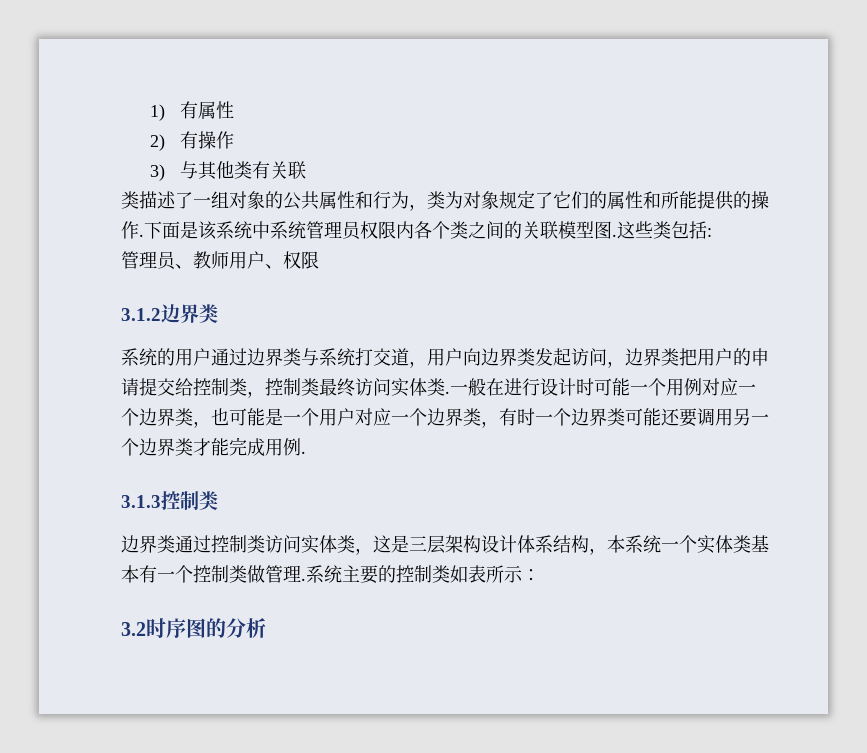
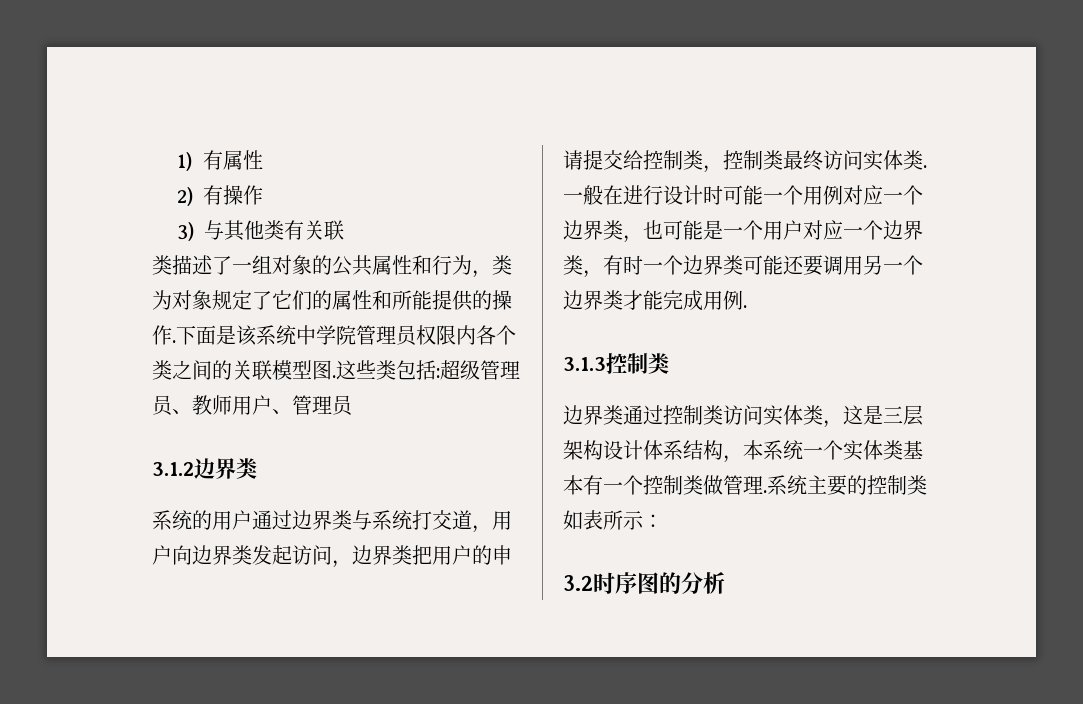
- 下面是该系统中系统管理员权限内各个类之间的关联模型图.
+ 下面是该系统中学院管理员权限内各个类之间的关联模型图.
- 这些类包括:
- 管理员、教师用户、权限
+ 这些类包括:超级管理员、教师用户、管理员

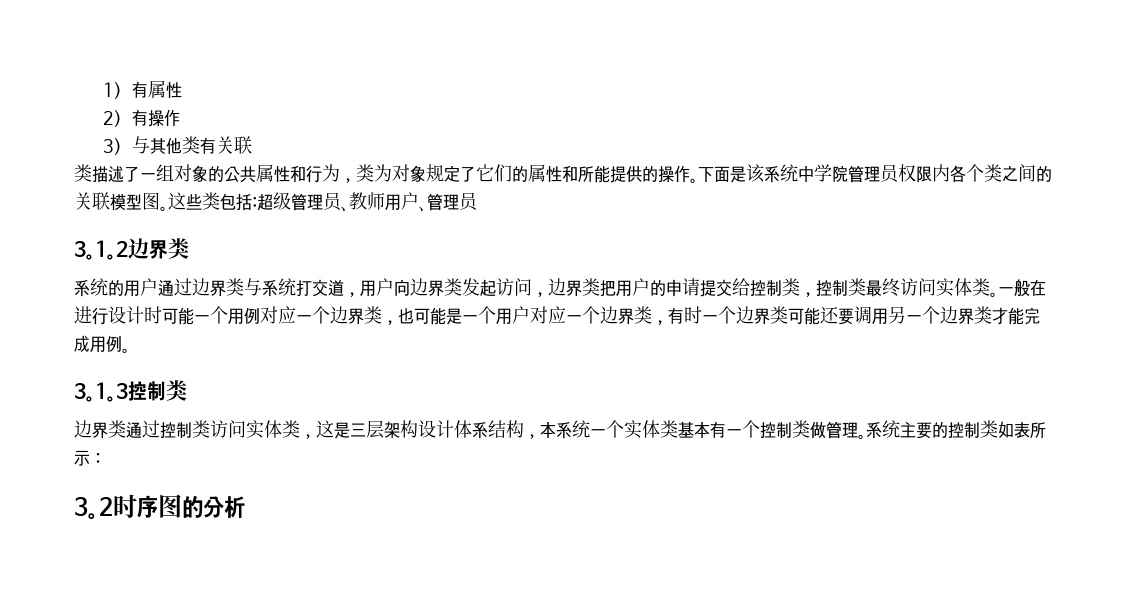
- 类描述了一组对象的公共属性和行为，类为对象规定了它们的属性和所能提供的操作.
+ 类描述了一组对象的公共属性和行为，类为对象规定了它们的属性和所能提供的操作。
- 下面是该系统中学院管理员权限内各个类之间的关联模型图.
+ 下面是该系统中学院管理员权限内各个类之间的关联模型图。
- 3.1.2边界类
+ 3。1。2边界类
- 系统的用户通过边界类与系统打交道，用户向边界类发起访问，边界类把用户的申请提交给控制类，控制类最终访问实体类.
+ 系统的用户通过边界类与系统打交道，用户向边界类发起访问，边界类把用户的申请提交给控制类，控制类最终访问实体类。
- 一般在进行设计时可能一个用例对应一个边界类，也可能是一个用户对应一个边界类，有时一个边界类可能还要调用另一个边界类才能完成用例.
- 3.1.3控制类
+ 一般在进行设计时可能一个用例对应一个边界类，也可能是一个用户对应一个边界类，有时一个边界类可能还要调用另一个边界类才能完成用例。
+ 3。1。3控制类
- 边界类通过控制类访问实体类，这是三层架构设计体系结构，本系统一个实体类基本有一个控制类做管理.
+ 边界类通过控制类访问实体类，这是三层架构设计体系结构，本系统一个实体类基本有一个控制类做管理。
- 3.2时序图的分析
+ 3。2时序图的分析

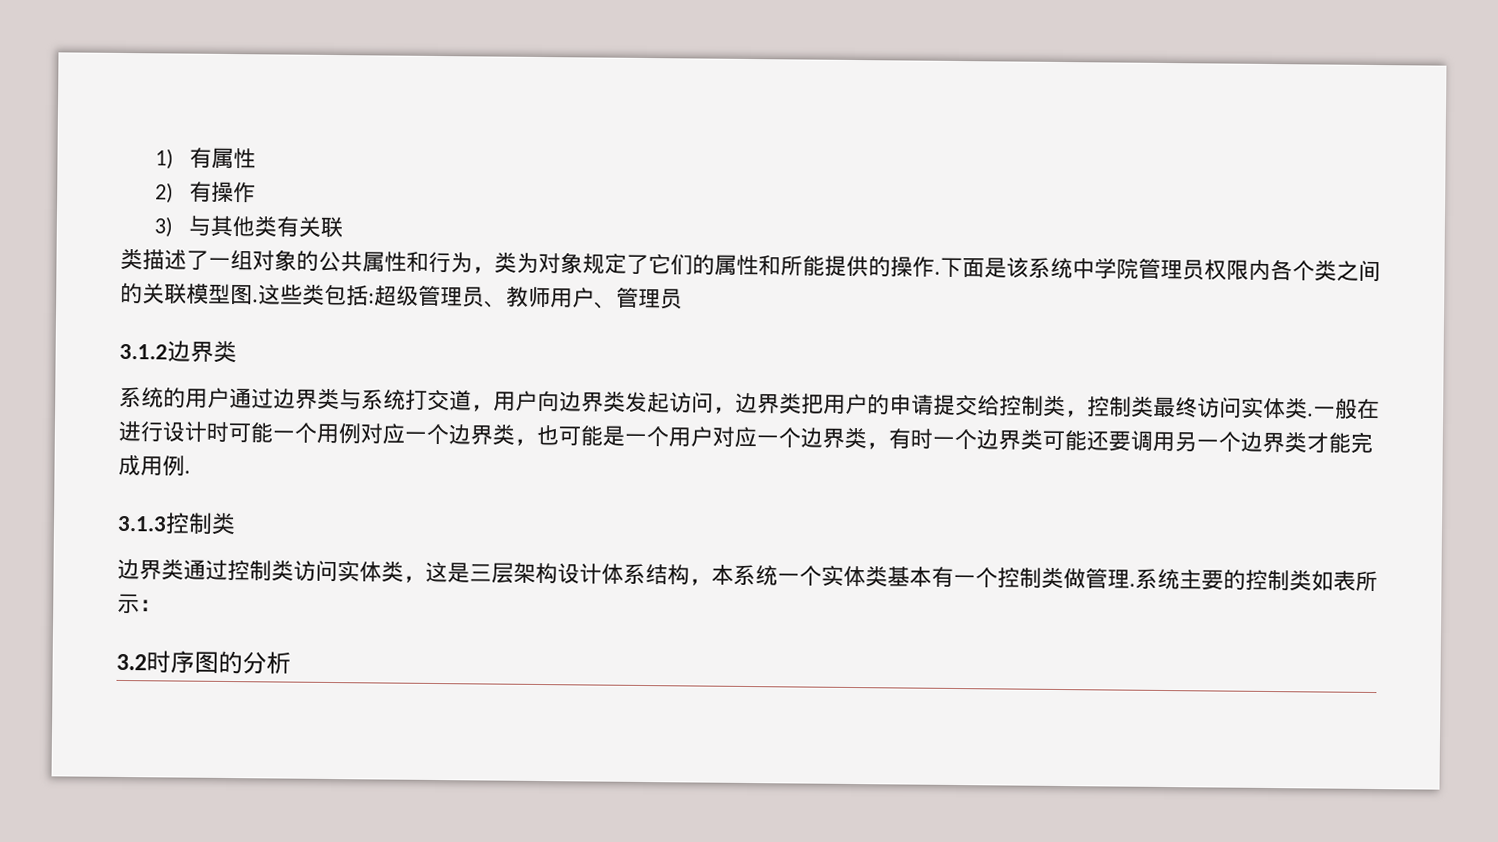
- 类描述了一组对象的公共属性和行为，类为对象规定了它们的属性和所能提供的操作。
+ 类描述了一组对象的公共属性和行为，类为对象规定了它们的属性和所能提供的操作.
- 下面是该系统中学院管理员权限内各个类之间的关联模型图。
+ 下面是该系统中学院管理员权限内各个类之间的关联模型图.
- 3。1。2边界类
+ 3.1.2边界类
- 系统的用户通过边界类与系统打交道，用户向边界类发起访问，边界类把用户的申请提交给控制类，控制类最终访问实体类。
+ 系统的用户通过边界类与系统打交道，用户向边界类发起访问，边界类把用户的申请提交给控制类，控制类最终访问实体类.
- 一般在进行设计时可能一个用例对应一个边界类，也可能是一个用户对应一个边界类，有时一个边界类可能还要调用另一个边界类才能完成用例。
- 3。1。3控制类
+ 一般在进行设计时可能一个用例对应一个边界类，也可能是一个用户对应一个边界类，有时一个边界类可能还要调用另一个边界类才能完成用例.
+ 3.1.3控制类
- 边界类通过控制类访问实体类，这是三层架构设计体系结构，本系统一个实体类基本有一个控制类做管理。
+ 边界类通过控制类访问实体类，这是三层架构设计体系结构，本系统一个实体类基本有一个控制类做管理.
- 3。2时序图的分析
+ 3.2时序图的分析

